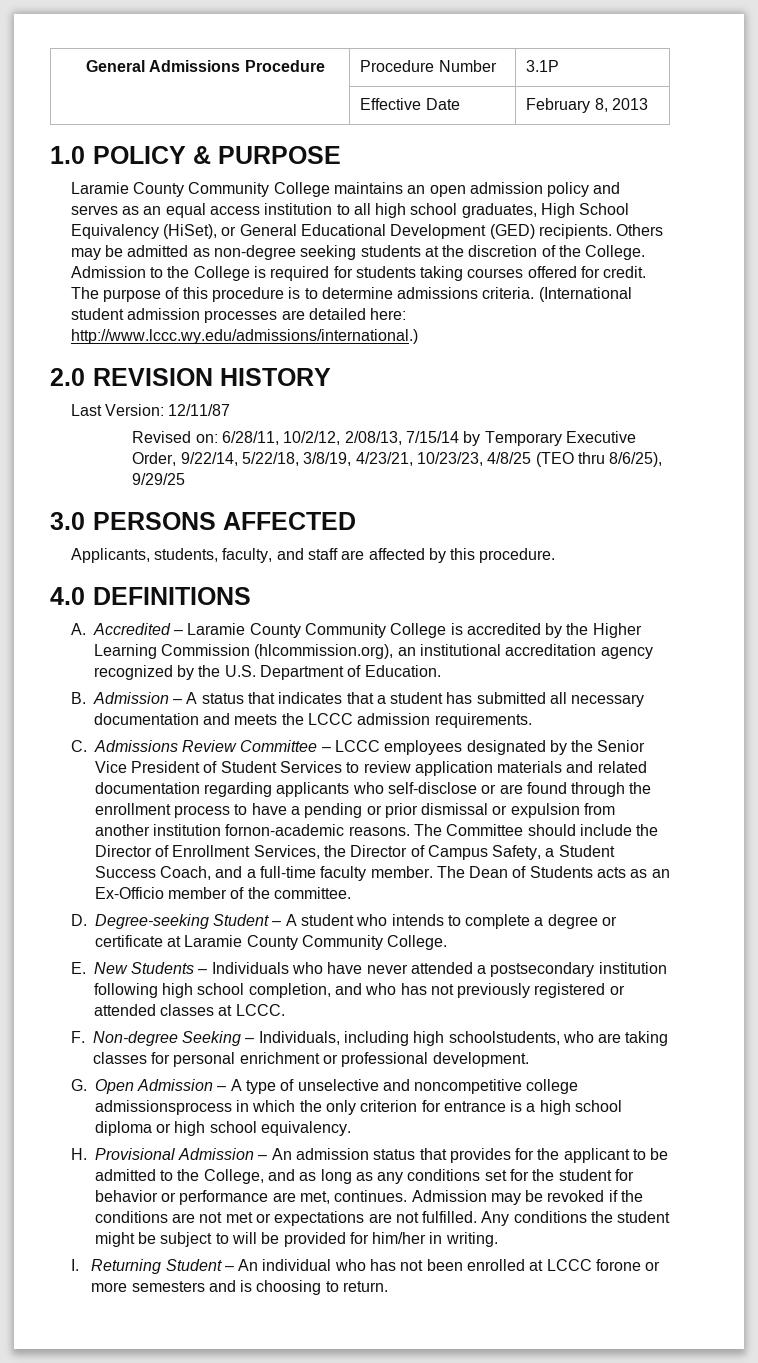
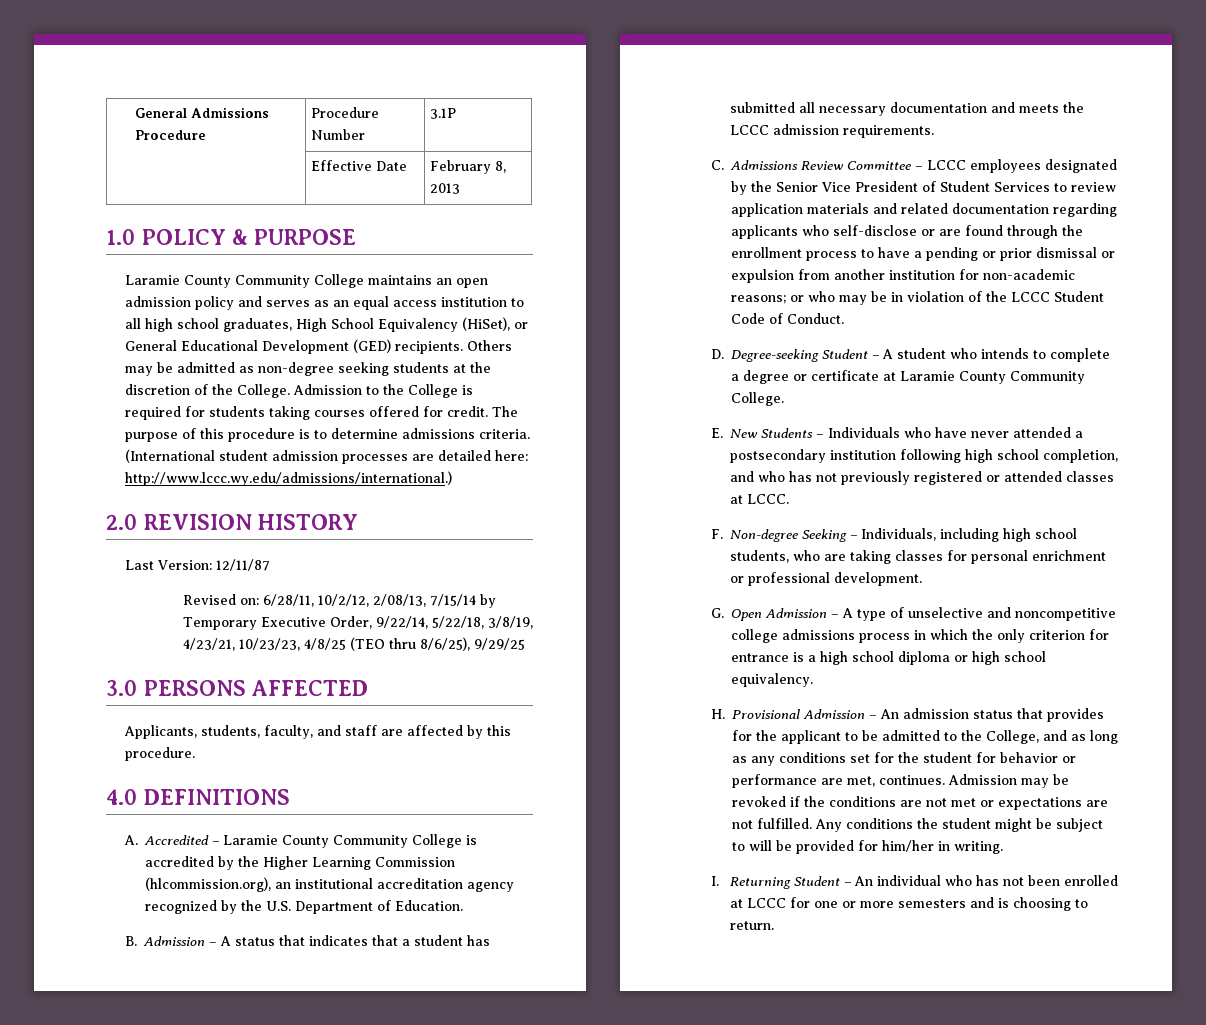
- C. Admissions Review Committee – LCCC employees designated by the Senior Vice President of Student Services to review application materials and related documentation regarding applicants who self-disclose or are found through the enrollment process to have a pending or prior dismissal or expulsion from another institution fornon-academic reasons. The Committee should include the Director of Enrollment Services, the Director of Campus Safety, a Student Success Coach, and a full-time faculty member. The Dean of Students acts as an Ex-Officio member of the committee.
+ C. Admissions Review Committee – LCCC employees designated by the Senior Vice President of Student Services to review application materials and related documentation regarding applicants who self-disclose or are found through the enrollment process to have a pending or prior dismissal or expulsion from another institution for non-academic reasons; or who may be in violation of the LCCC Student Code of Conduct.
- F. Non-degree Seeking – Individuals, including high schoolstudents, who are taking classes for personal enrichment or professional development.
+ F. Non-degree Seeking – Individuals, including high school students, who are taking classes for personal enrichment or professional development.
- G. Open Admission – A type of unselective and noncompetitive college admissionsprocess in which the only criterion for entrance is a high school diploma or high school equivalency.
+ G. Open Admission – A type of unselective and noncompetitive college admissions process in which the only criterion for entrance is a high school diploma or high school equivalency.
- I. Returning Student – An individual who has not been enrolled at LCCC forone or more semesters and is choosing to return.
+ I. Returning Student – An individual who has not been enrolled at LCCC for one or more semesters and is choosing to return.

